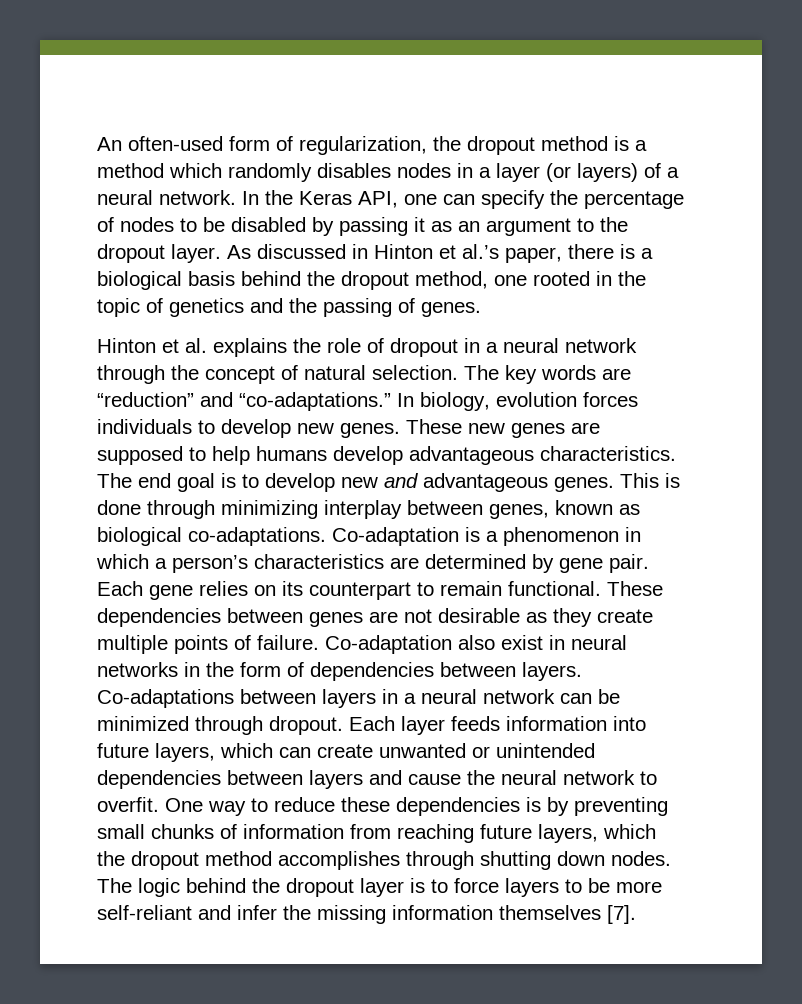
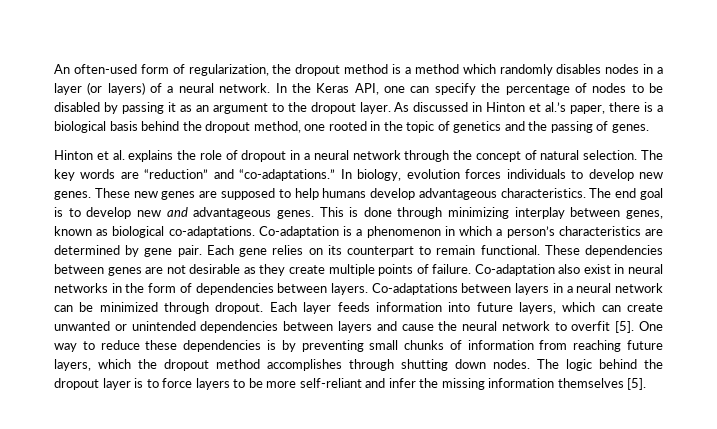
- Each layer feeds information into future layers, which can create unwanted or unintended dependencies between layers and cause the neural network to overfit.
+ Each layer feeds information into future layers, which can create unwanted or unintended dependencies between layers and cause the neural network to overfit [5].
- The logic behind the dropout layer is to force layers to be more self-reliant and infer the missing information themselves [7].
+ The logic behind the dropout layer is to force layers to be more self-reliant and infer the missing information themselves [5].

